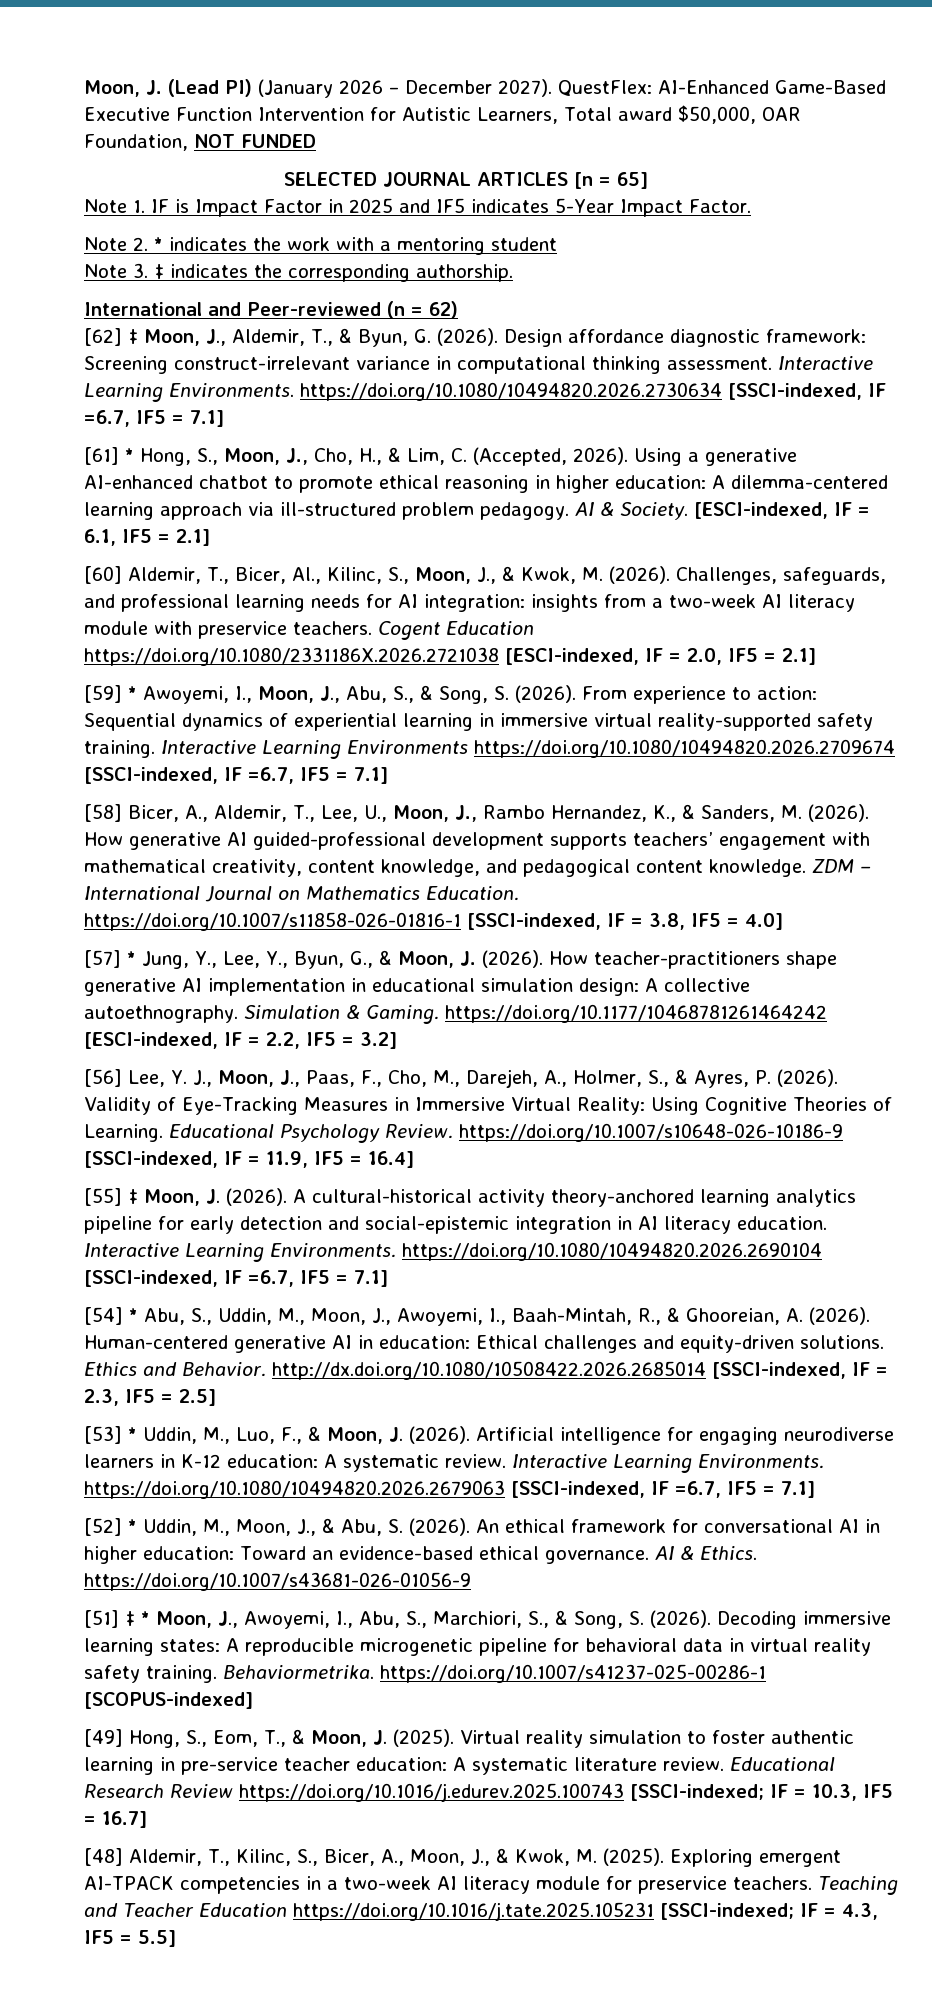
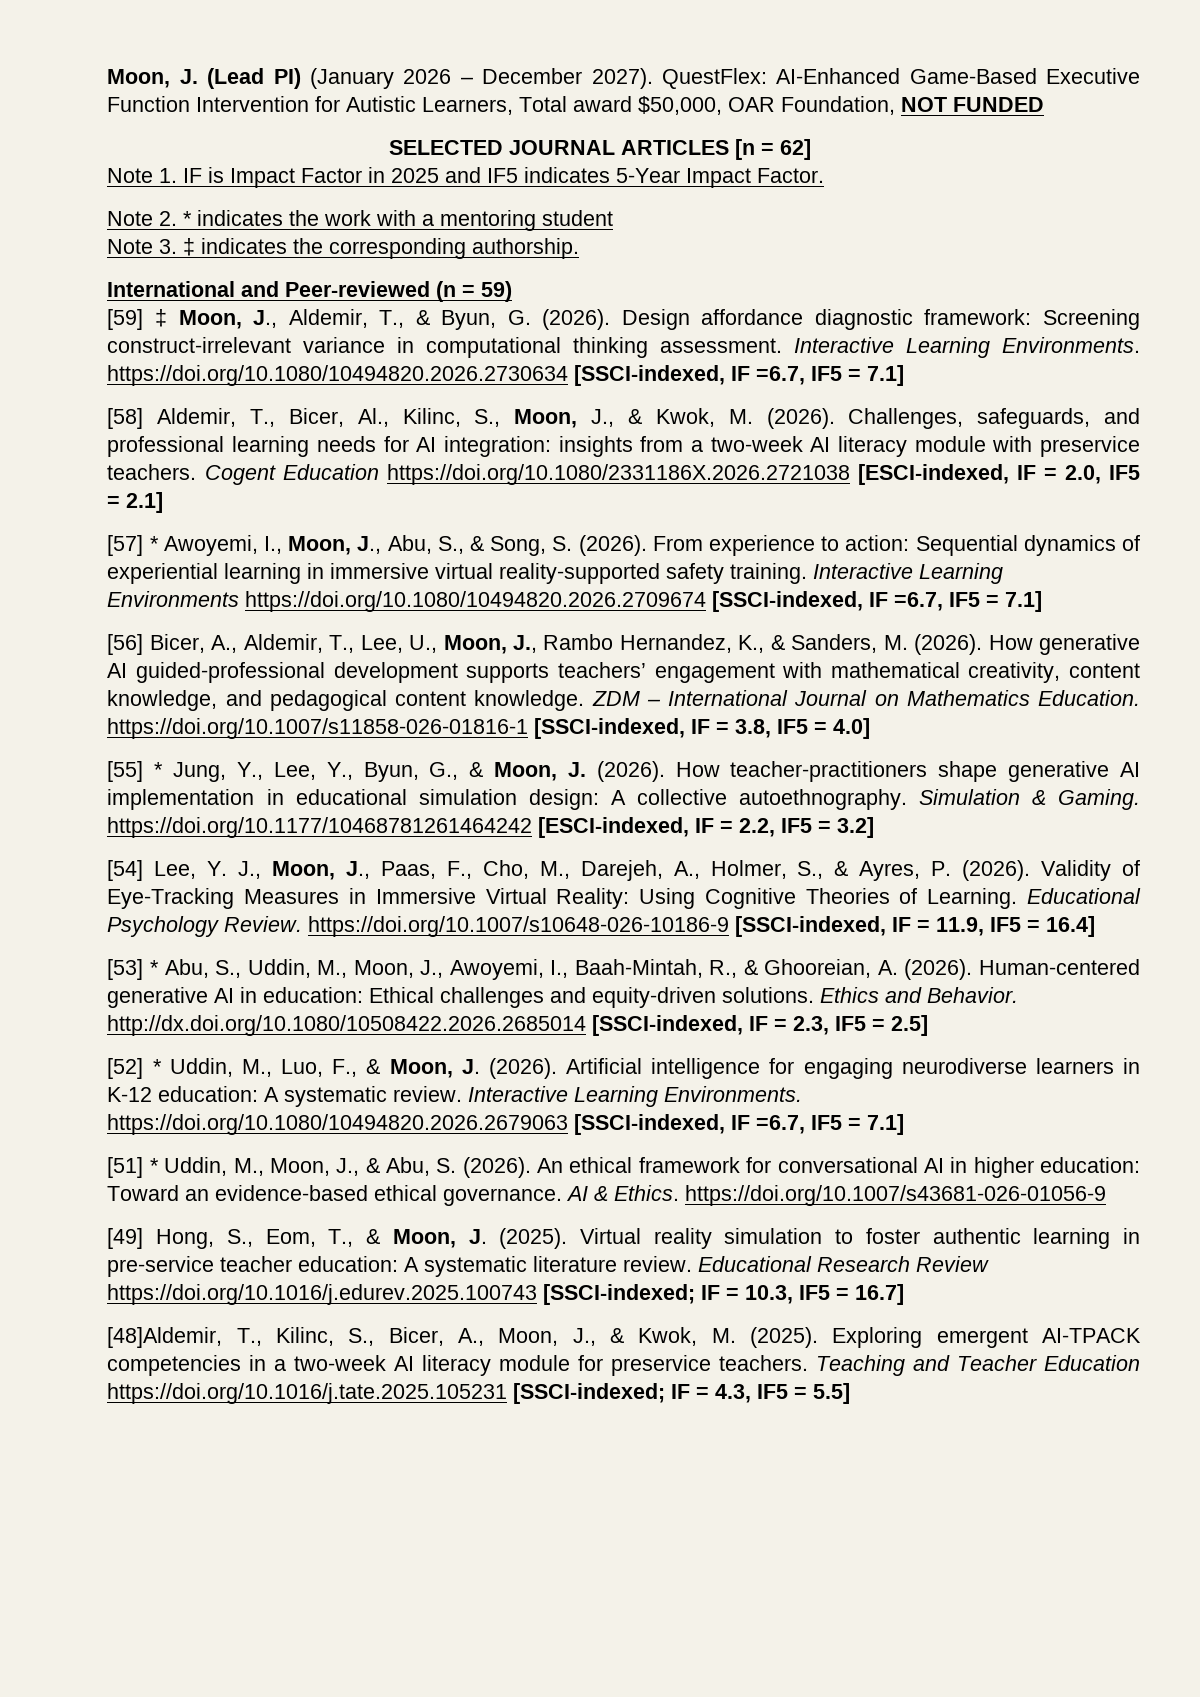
- SELECTED JOURNAL ARTICLES [n = 65]
+ SELECTED JOURNAL ARTICLES [n = 62]
- International and Peer-reviewed (n = 62)
- [62] ‡ Moon, J., Aldemir, T., & Byun, G. (2026).
+ International and Peer-reviewed (n = 59)
+ [59] ‡ Moon, J., Aldemir, T., & Byun, G. (2026).
- [61] * Hong, S., Moon, J., Cho, H., & Lim, C. (Accepted, 2026). Using a generative AI-enhanced chatbot to promote ethical reasoning in higher education: A dilemma-centered learning approach via ill-structured problem pedagogy. AI & Society. [ESCI-indexed, IF = 6.1, IF5 = 2.1]
- [60] Aldemir, T., Bicer, Al., Kilinc, S., Moon, J., & Kwok, M. (2026).
+ [58] Aldemir, T., Bicer, Al., Kilinc, S., Moon, J., & Kwok, M. (2026).
- [59] * Awoyemi, I., Moon, J., Abu, S., & Song, S. (2026).
+ [57] * Awoyemi, I., Moon, J., Abu, S., & Song, S. (2026).
- [58] Bicer, A., Aldemir, T., Lee, U., Moon, J., Rambo Hernandez, K., & Sanders, M. (2026).
+ [56] Bicer, A., Aldemir, T., Lee, U., Moon, J., Rambo Hernandez, K., & Sanders, M. (2026).
- [57] * Jung, Y., Lee, Y., Byun, G., & Moon, J. (2026).
+ [55] * Jung, Y., Lee, Y., Byun, G., & Moon, J. (2026).
- [56] Lee, Y. J., Moon, J., Paas, F., Cho, M., Darejeh, A., Holmer, S., & Ayres, P. (2026).
+ [54] Lee, Y. J., Moon, J., Paas, F., Cho, M., Darejeh, A., Holmer, S., & Ayres, P. (2026).
- [55] ‡ Moon, J. (2026). A cultural-historical activity theory-anchored learning analytics pipeline for early detection and social-epistemic integration in AI literacy education. Interactive Learning Environments. https://doi.org/10.1080/10494820.2026.2690104 [SSCI-indexed, IF =6.7, IF5 = 7.1]
- [54] * Abu, S., Uddin, M., Moon, J., Awoyemi, I., Baah-Mintah, R., & Ghooreian, A. (2026).
+ [53] * Abu, S., Uddin, M., Moon, J., Awoyemi, I., Baah-Mintah, R., & Ghooreian, A. (2026).
- [53] * Uddin, M., Luo, F., & Moon, J. (2026).
+ [52] * Uddin, M., Luo, F., & Moon, J. (2026).
- [52] * Uddin, M., Moon, J., & Abu, S. (2026).
+ [51] * Uddin, M., Moon, J., & Abu, S. (2026).
- [51] ‡ * Moon, J., Awoyemi, I., Abu, S., Marchiori, S., & Song, S. (2026). Decoding immersive learning states: A reproducible microgenetic pipeline for behavioral data in virtual reality safety training. Behaviormetrika. https://doi.org/10.1007/s41237-025-00286-1 [SCOPUS-indexed]
- [48] Aldemir, T., Kilinc, S., Bicer, A., Moon, J., & Kwok, M. (2025).
+ [48]Aldemir, T., Kilinc, S., Bicer, A., Moon, J., & Kwok, M. (2025).

